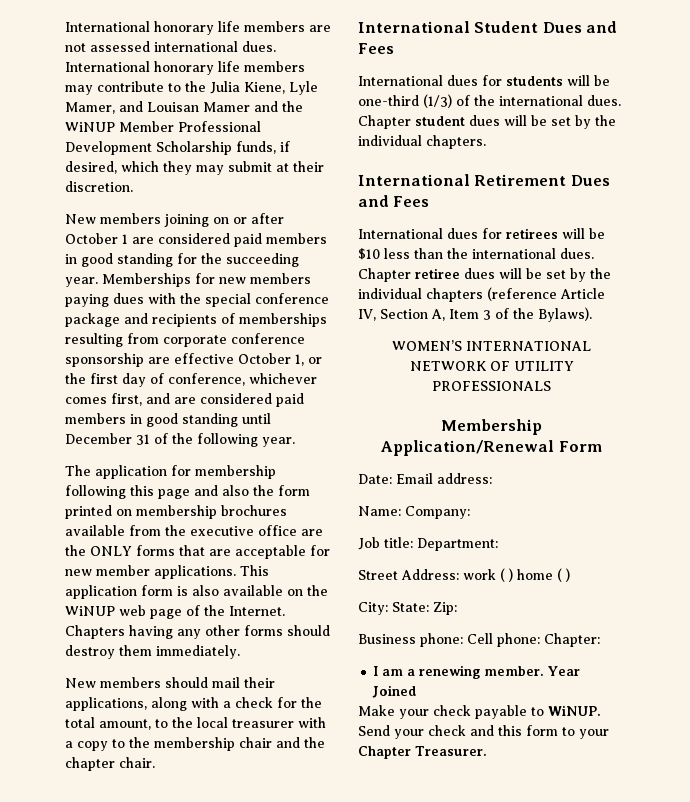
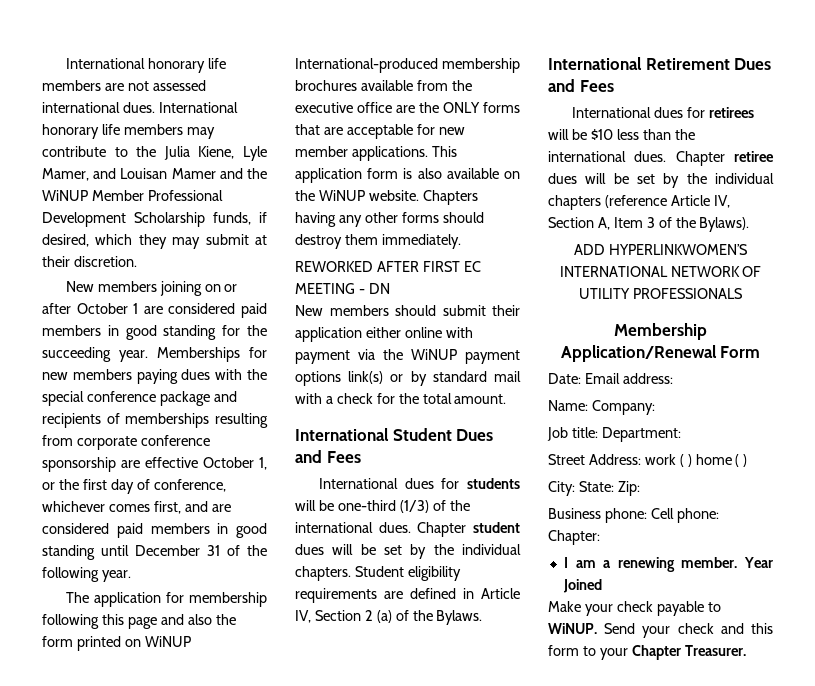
- The application for membership following this page and also the form printed on membership brochures available from the executive office are the ONLY forms that are acceptable for new member applications.
+ The application for membership following this page and also the form printed on WiNUP International-produced membership brochures available from the executive office are the ONLY forms that are acceptable for new member applications.
- This application form is also available on the WiNUP web page of the Internet.
+ This application form is also available on the WiNUP website.
- New members should mail their applications, along with a check for the total amount, to the local treasurer with a copy to the membership chair and the chapter chair.
+ REWORKED AFTER FIRST EC MEETING - DN
+ New members should submit their application either online with payment via the WiNUP payment options link(s) or by standard mail with a check for the total amount.
+ Student eligibility requirements are defined in Article IV, Section 2 (a) of the Bylaws.
- WOMEN’S INTERNATIONAL NETWORK OF UTILITY PROFESSIONALS
+ ADD HYPERLINKWOMEN’S INTERNATIONAL NETWORK OF UTILITY PROFESSIONALS

